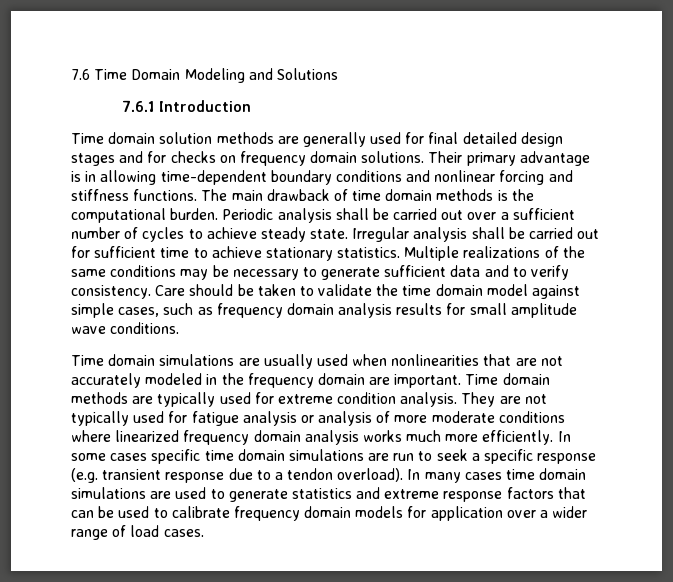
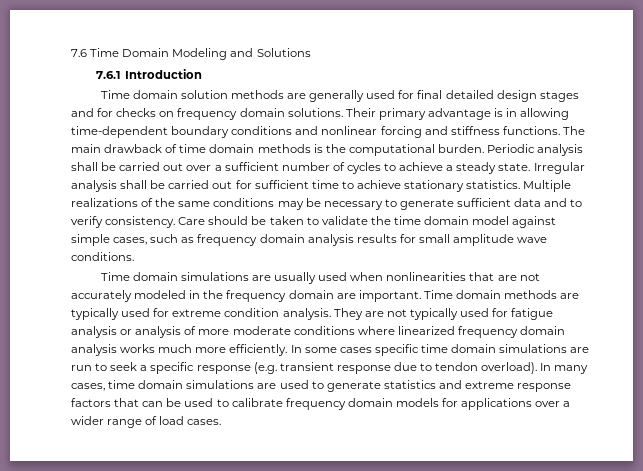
- Periodic analysis shall be carried out over a sufficient number of cycles to achieve steady state.
+ Periodic analysis shall be carried out over a sufficient number of cycles to achieve a steady state.
- In some cases specific time domain simulations are run to seek a specific response (e.g. transient response due to a tendon overload).
+ In some cases specific time domain simulations are run to seek a specific response (e.g. transient response due to tendon overload).
- In many cases time domain simulations are used to generate statistics and extreme response factors that can be used to calibrate frequency domain models for application over a wider range of load cases.
+ In many cases, time domain simulations are used to generate statistics and extreme response factors that can be used to calibrate frequency domain models for applications over a wider range of load cases.

